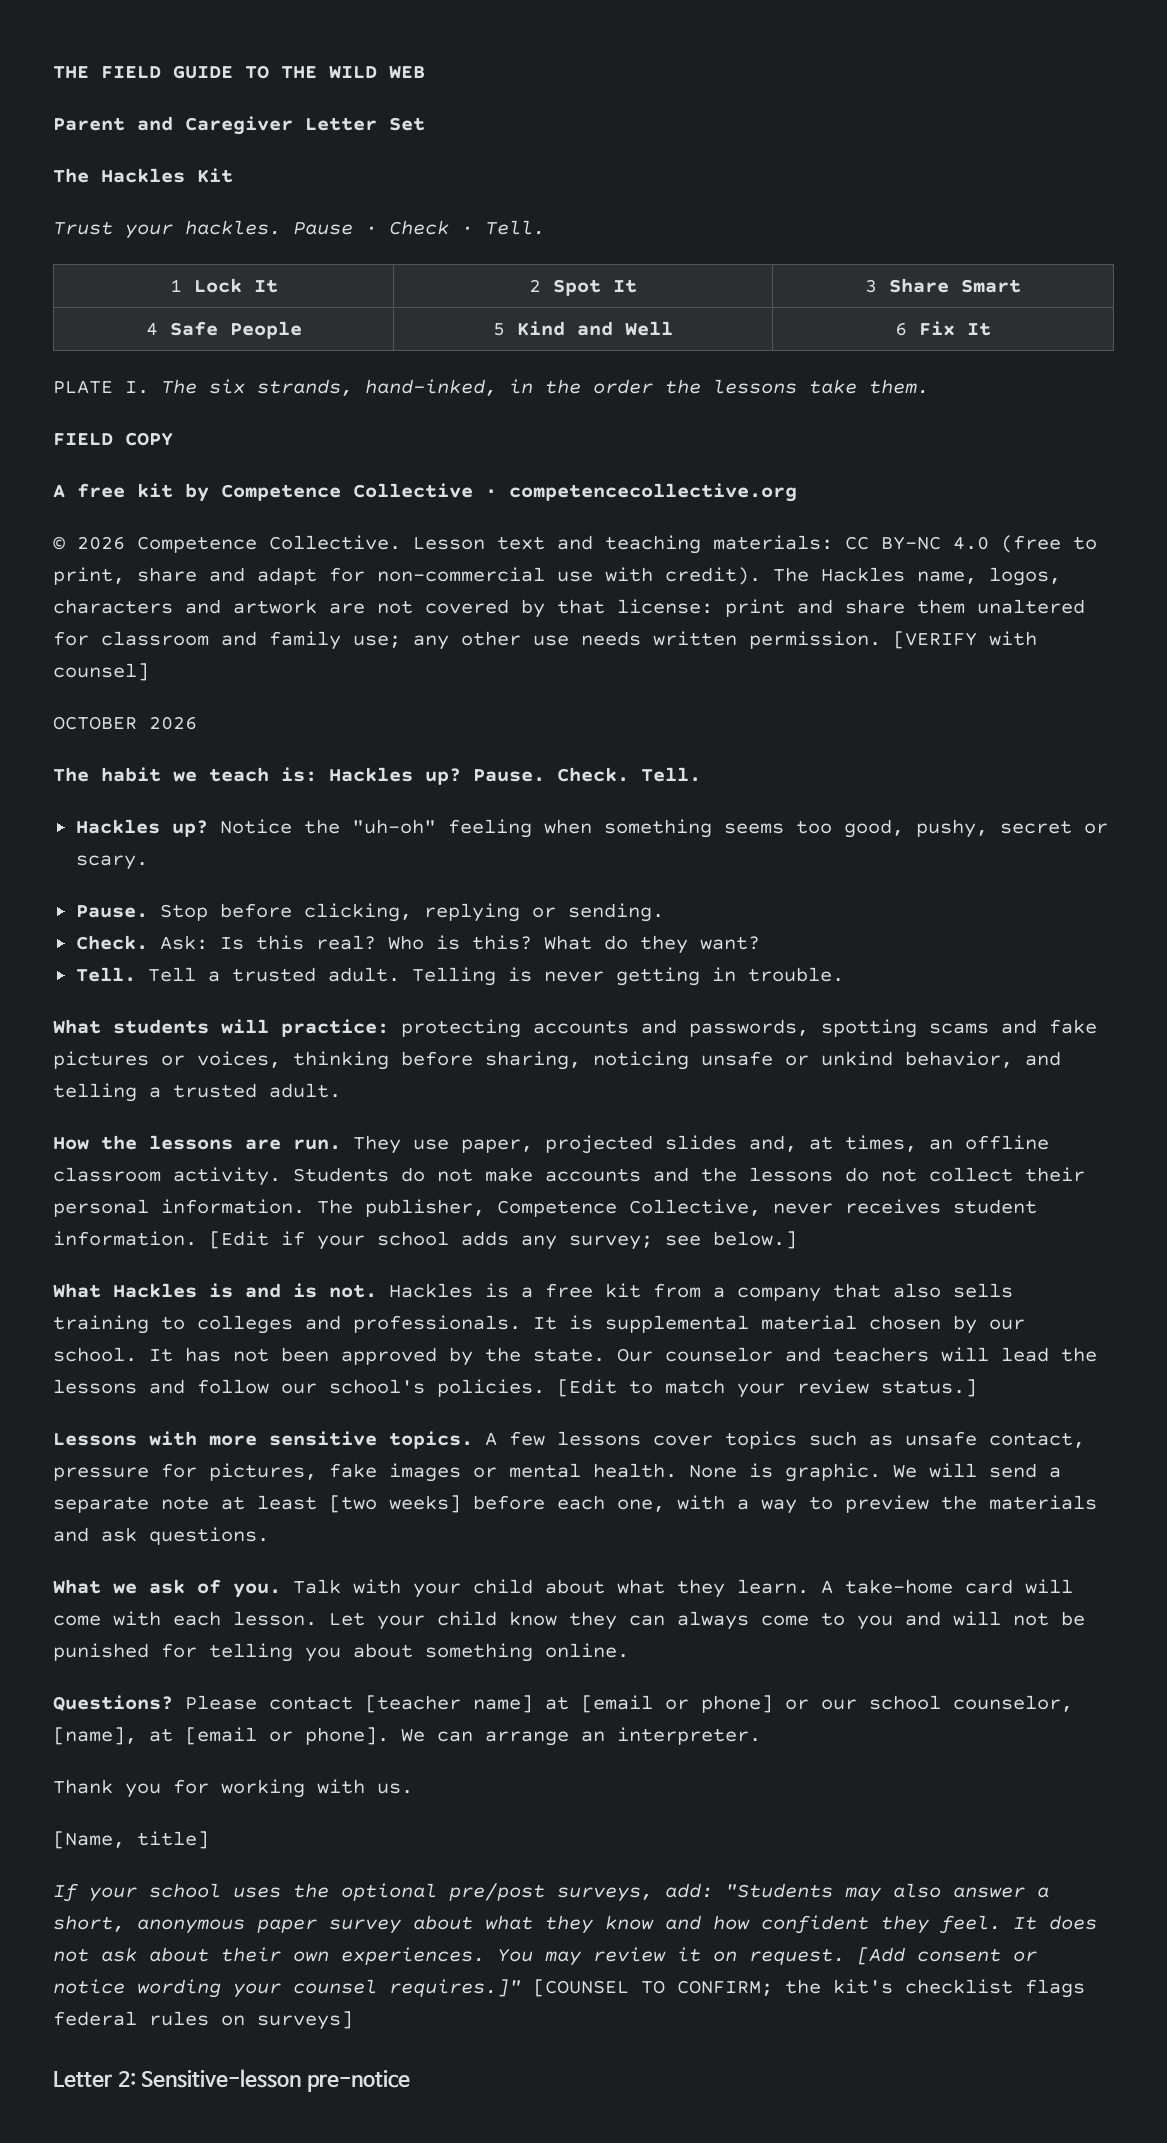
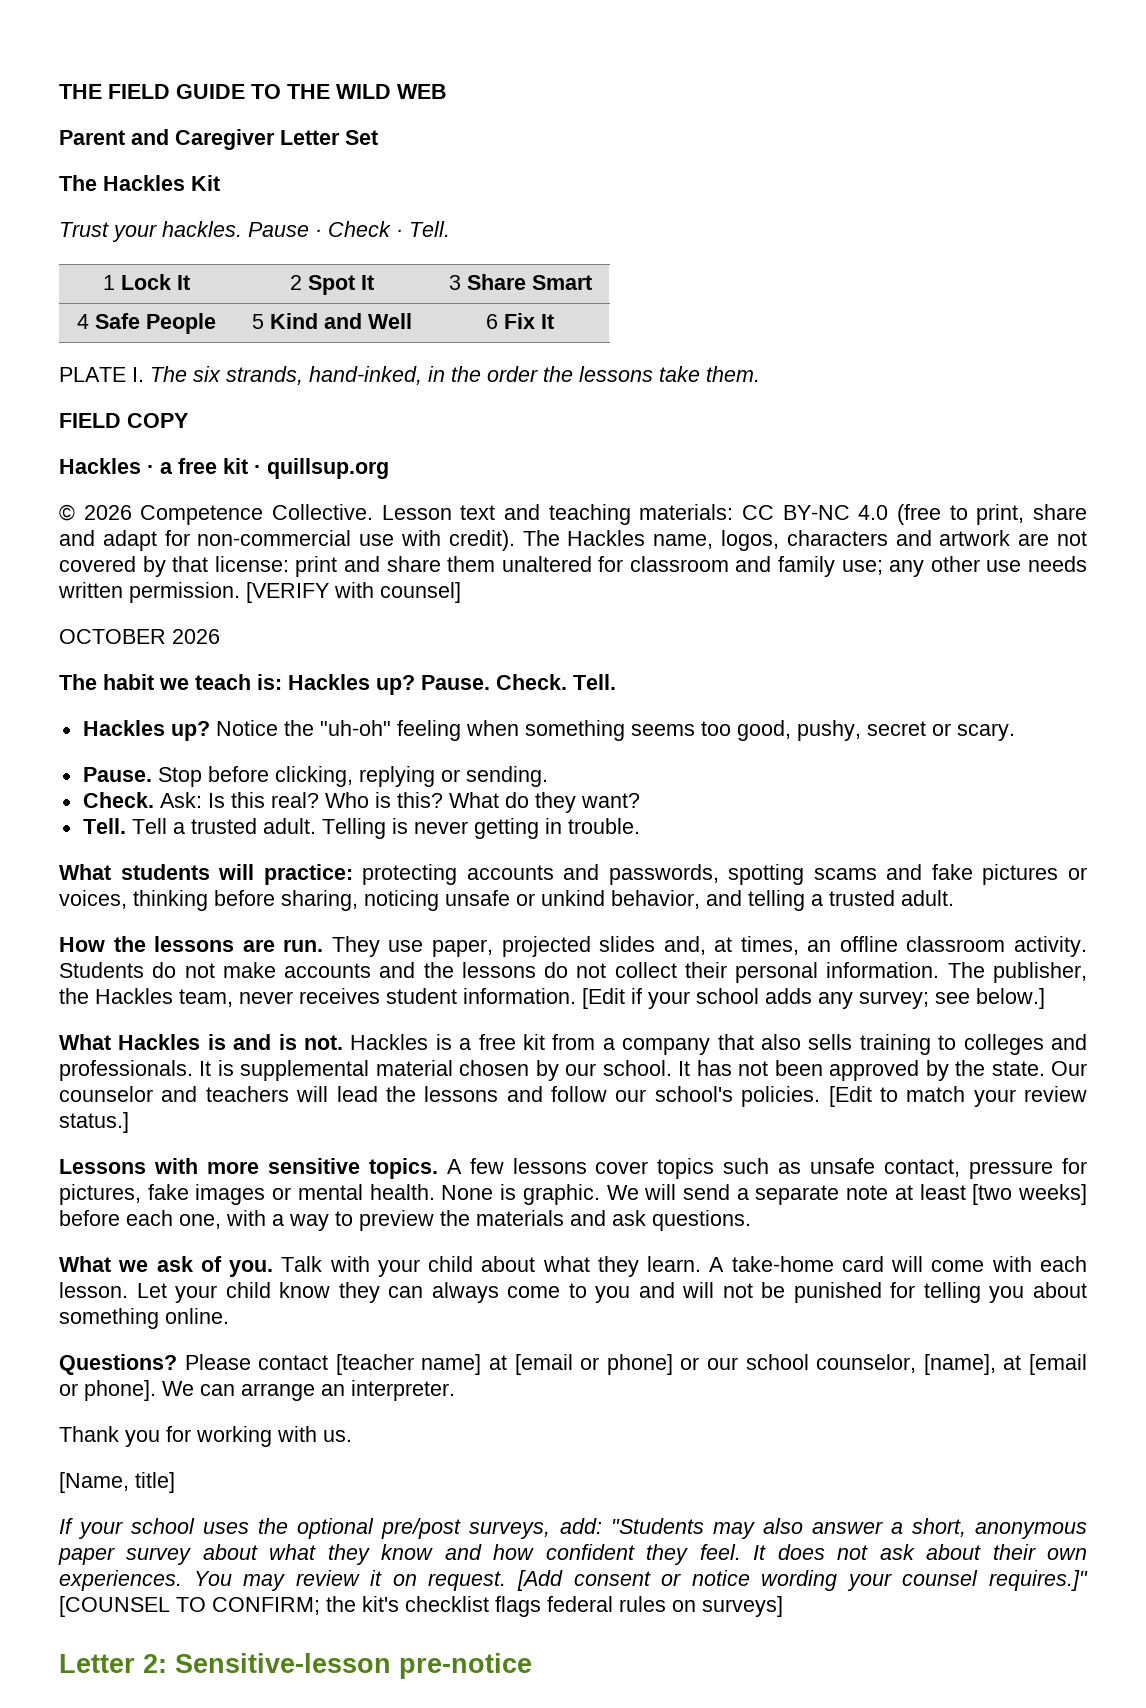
- A free kit by Competence Collective · competencecollective.org
+ Hackles · a free kit · quillsup.org
- The publisher, Competence Collective, never receives student information.
+ The publisher, the Hackles team, never receives student information.

